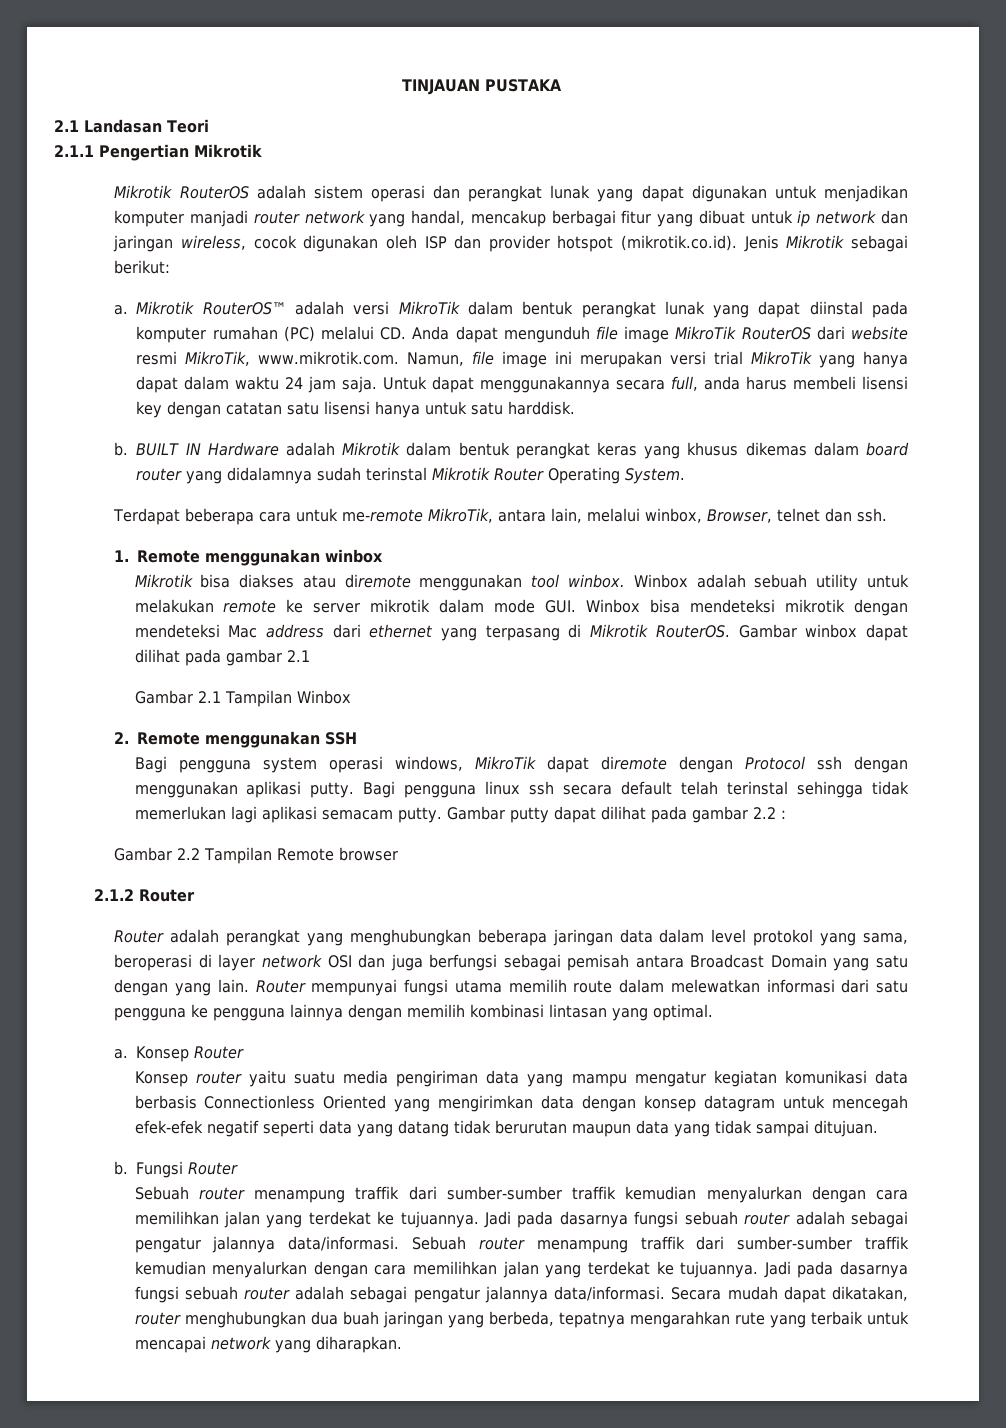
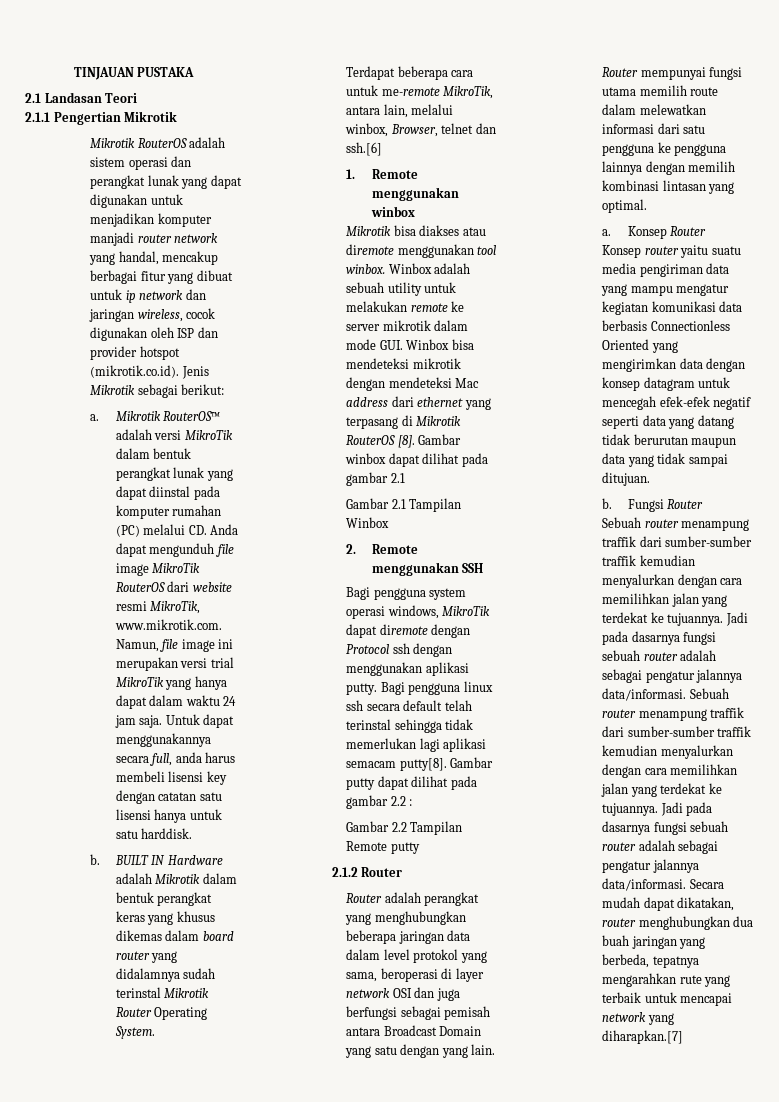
- Terdapat beberapa cara untuk me-remote MikroTik, antara lain, melalui winbox, Browser, telnet dan ssh.
+ Terdapat beberapa cara untuk me-remote MikroTik, antara lain, melalui winbox, Browser, telnet dan ssh.[6]
- Winbox adalah sebuah utility untuk melakukan remote ke server mikrotik dalam mode GUI. Winbox bisa mendeteksi mikrotik dengan mendeteksi Mac address dari ethernet yang terpasang di Mikrotik RouterOS.
+ Winbox adalah sebuah utility untuk melakukan remote ke server mikrotik dalam mode GUI. Winbox bisa mendeteksi mikrotik dengan mendeteksi Mac address dari ethernet yang terpasang di Mikrotik RouterOS [8].
- Bagi pengguna linux ssh secara default telah terinstal sehingga tidak memerlukan lagi aplikasi semacam putty.
+ Bagi pengguna linux ssh secara default telah terinstal sehingga tidak memerlukan lagi aplikasi semacam putty[8].
- Gambar 2.2 Tampilan Remote browser
+ Gambar 2.2 Tampilan Remote putty
- Secara mudah dapat dikatakan, router menghubungkan dua buah jaringan yang berbeda, tepatnya mengarahkan rute yang terbaik untuk mencapai network yang diharapkan.
+ Secara mudah dapat dikatakan, router menghubungkan dua buah jaringan yang berbeda, tepatnya mengarahkan rute yang terbaik untuk mencapai network yang diharapkan.[7]

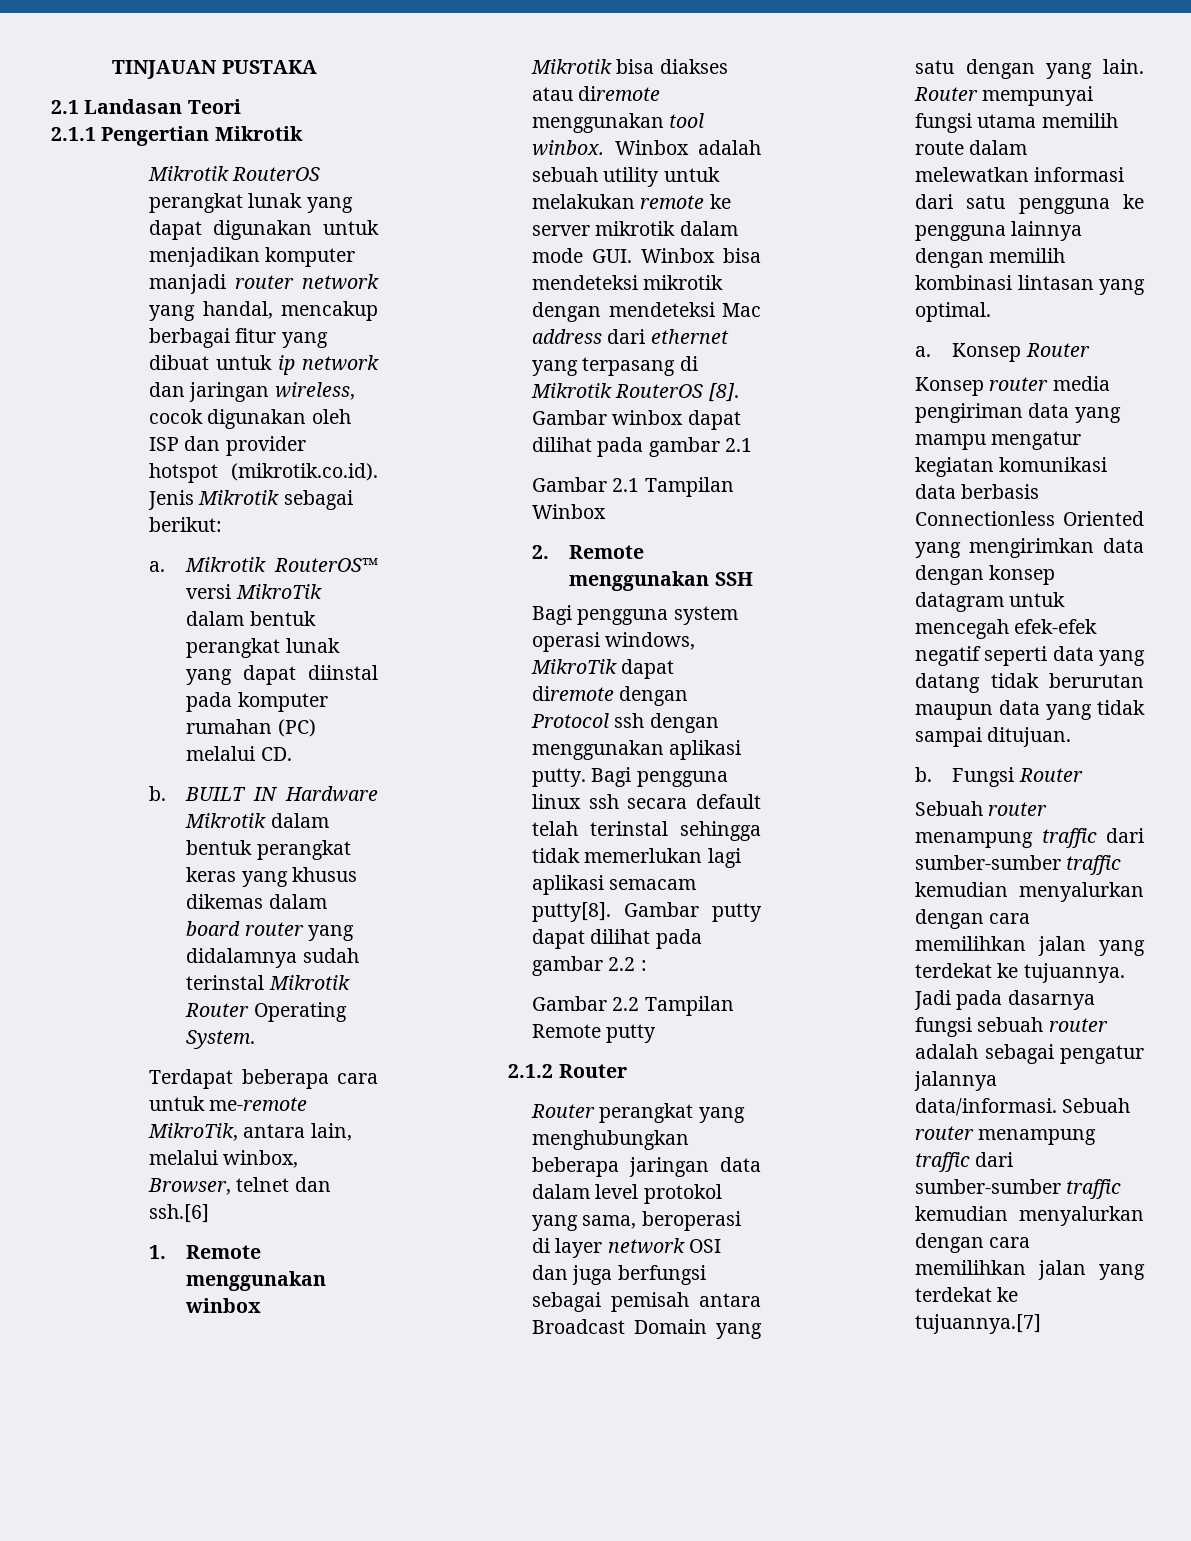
- Mikrotik RouterOS adalah sistem operasi dan perangkat lunak yang dapat digunakan untuk menjadikan komputer manjadi router network yang handal, mencakup berbagai fitur yang dibuat untuk ip network dan jaringan wireless, cocok digunakan oleh ISP dan provider hotspot (mikrotik.co.id). Jenis Mikrotik sebagai berikut:
+ Mikrotik RouterOS perangkat lunak yang dapat digunakan untuk menjadikan komputer manjadi router network yang handal, mencakup berbagai fitur yang dibuat untuk ip network dan jaringan wireless, cocok digunakan oleh ISP dan provider hotspot (mikrotik.co.id). Jenis Mikrotik sebagai berikut:
- Mikrotik RouterOS™ adalah versi MikroTik dalam bentuk perangkat lunak yang dapat diinstal pada komputer rumahan (PC) melalui CD. Anda dapat mengunduh file image MikroTik RouterOS dari website resmi MikroTik, www.mikrotik.com. Namun, file image ini merupakan versi trial MikroTik yang hanya dapat dalam waktu 24 jam saja. Untuk dapat menggunakannya secara full, anda harus membeli lisensi key dengan catatan satu lisensi hanya untuk satu harddisk.
+ Mikrotik RouterOS™ versi MikroTik dalam bentuk perangkat lunak yang dapat diinstal pada komputer rumahan (PC) melalui CD.
- BUILT IN Hardware adalah Mikrotik dalam bentuk perangkat keras yang khusus dikemas dalam board router yang didalamnya sudah terinstal Mikrotik Router Operating System.
+ BUILT IN Hardware Mikrotik dalam bentuk perangkat keras yang khusus dikemas dalam board router yang didalamnya sudah terinstal Mikrotik Router Operating System.
- Router adalah perangkat yang menghubungkan beberapa jaringan data dalam level protokol yang sama, beroperasi di layer network OSI dan juga berfungsi sebagai pemisah antara Broadcast Domain yang satu dengan yang lain.
+ Router perangkat yang menghubungkan beberapa jaringan data dalam level protokol yang sama, beroperasi di layer network OSI dan juga berfungsi sebagai pemisah antara Broadcast Domain yang satu dengan yang lain.
- Konsep router yaitu suatu media pengiriman data yang mampu mengatur kegiatan komunikasi data berbasis Connectionless Oriented yang mengirimkan data dengan konsep datagram untuk mencegah efek-efek negatif seperti data yang datang tidak berurutan maupun data yang tidak sampai ditujuan.
+ Konsep router media pengiriman data yang mampu mengatur kegiatan komunikasi data berbasis Connectionless Oriented yang mengirimkan data dengan konsep datagram untuk mencegah efek-efek negatif seperti data yang datang tidak berurutan maupun data yang tidak sampai ditujuan.
  Fungsi Router
- Sebuah router menampung traffik dari sumber-sumber traffik kemudian menyalurkan dengan cara memilihkan jalan yang terdekat ke tujuannya.
+ Sebuah router menampung traffic dari sumber-sumber traffic kemudian menyalurkan dengan cara memilihkan jalan yang terdekat ke tujuannya.
- Sebuah router menampung traffik dari sumber-sumber traffik kemudian menyalurkan dengan cara memilihkan jalan yang terdekat ke tujuannya. Jadi pada dasarnya fungsi sebuah router adalah sebagai pengatur jalannya data/informasi. Secara mudah dapat dikatakan, router menghubungkan dua buah jaringan yang berbeda, tepatnya mengarahkan rute yang terbaik untuk mencapai network yang diharapkan.[7]
+ Sebuah router menampung traffic dari sumber-sumber traffic kemudian menyalurkan dengan cara memilihkan jalan yang terdekat ke tujuannya.[7]

